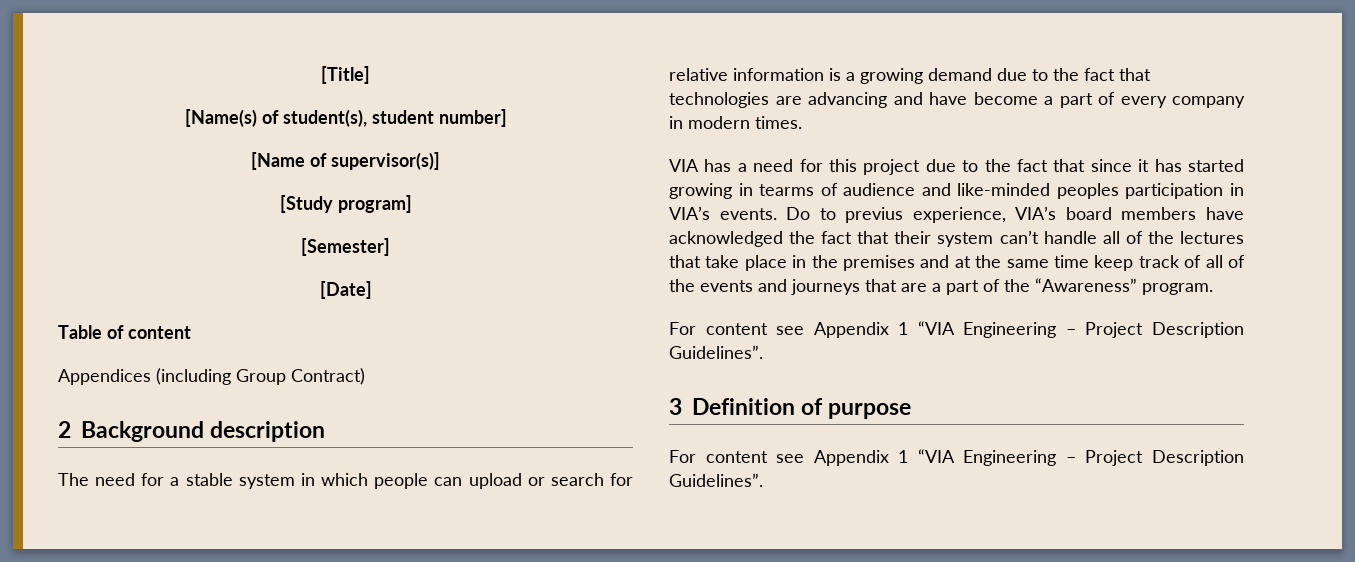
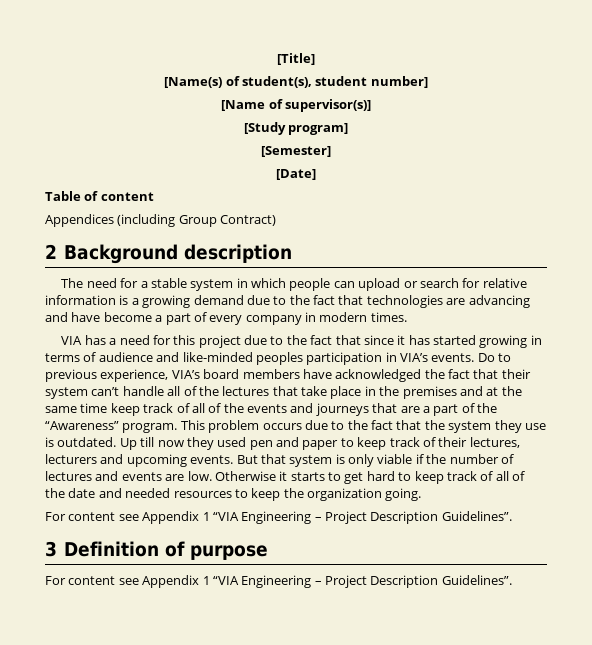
- VIA has a need for this project due to the fact that since it has started growing in tearms of audience and like-minded peoples participation in VIA’s events.
+ VIA has a need for this project due to the fact that since it has started growing in terms of audience and like-minded peoples participation in VIA’s events.
- Do to previus experience, VIA’s board members have acknowledged the fact that their system can’t handle all of the lectures that take place in the premises and at the same time keep track of all of the events and journeys that are a part of the “Awareness” program.
+ Do to previous experience, VIA’s board members have acknowledged the fact that their system can’t handle all of the lectures that take place in the premises and at the same time keep track of all of the events and journeys that are a part of the “Awareness” program. This problem occurs due to the fact that the system they use is outdated. Up till now they used pen and paper to keep track of their lectures, lecturers and upcoming events. But that system is only viable if the number of lectures and events are low. Otherwise it starts to get hard to keep track of all of the date and needed resources to keep the organization going.

